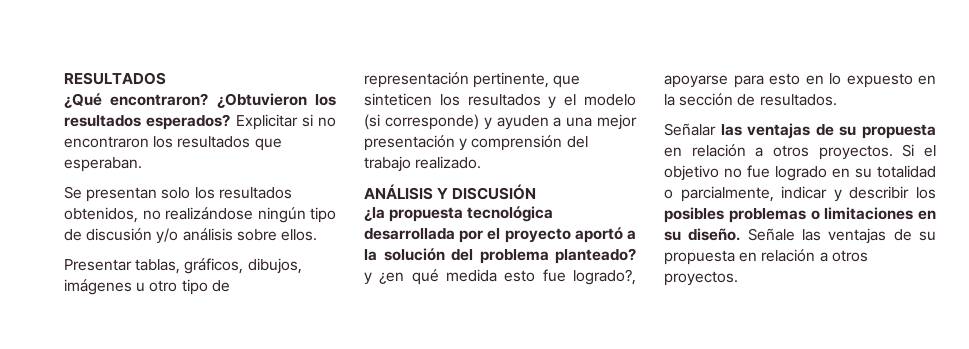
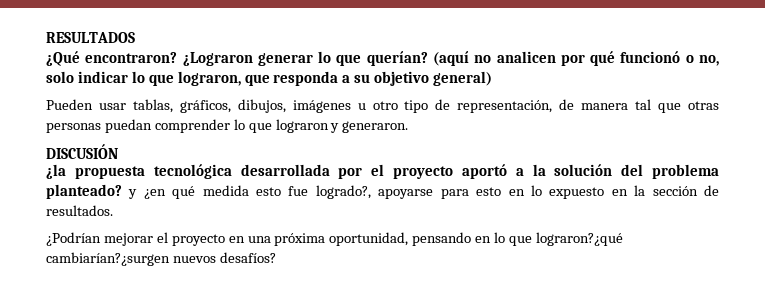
- ¿Obtuvieron los resultados esperados? Explicitar si no encontraron los resultados que esperaban.
- Se presentan solo los resultados obtenidos, no realizándose ningún tipo de discusión y/o análisis sobre ellos.
- Presentar tablas, gráficos, dibujos, imágenes u otro tipo de representación pertinente, que sinteticen los resultados y el modelo (si corresponde) y ayuden a una mejor presentación y comprensión del trabajo realizado.
- ANÁLISIS Y DISCUSIÓN
+ ¿Lograron generar lo que querían? (aquí no analicen por qué funcionó o no, solo indicar lo que lograron, que responda a su objetivo general)
+ Pueden usar tablas, gráficos, dibujos, imágenes u otro tipo de representación, de manera tal que otras personas puedan comprender lo que lograron y generaron.
+ DISCUSIÓN
- Señalar las ventajas de su propuesta en relación a otros proyectos. Si el objetivo no fue logrado en su totalidad o parcialmente, indicar y describir los posibles problemas o limitaciones en su diseño. Señale las ventajas de su propuesta en relación a otros proyectos.
+ ¿Podrían mejorar el proyecto en una próxima oportunidad, pensando en lo que lograron?¿qué cambiarían?¿surgen nuevos desafíos?

